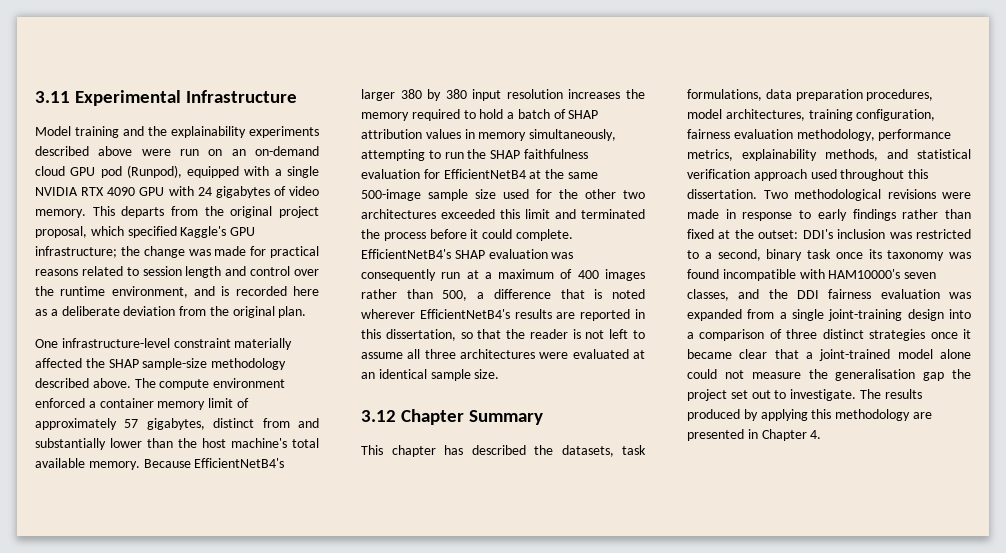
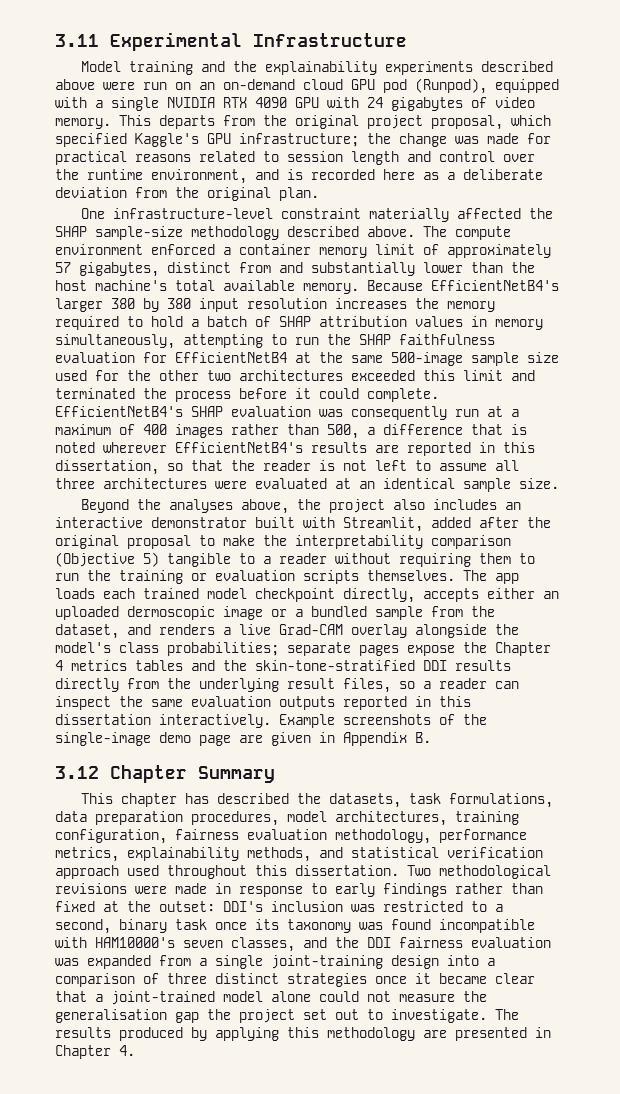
+ Beyond the analyses above, the project also includes an interactive demonstrator built with Streamlit, added after the original proposal to make the interpretability comparison (Objective 5) tangible to a reader without requiring them to run the training or evaluation scripts themselves. The app loads each trained model checkpoint directly, accepts either an uploaded dermoscopic image or a bundled sample from the dataset, and renders a live Grad-CAM overlay alongside the model's class probabilities; separate pages expose the Chapter 4 metrics tables and the skin-tone-stratified DDI results directly from the underlying result files, so a reader can inspect the same evaluation outputs reported in this dissertation interactively. Example screenshots of the single-image demo page are given in Appendix B.

